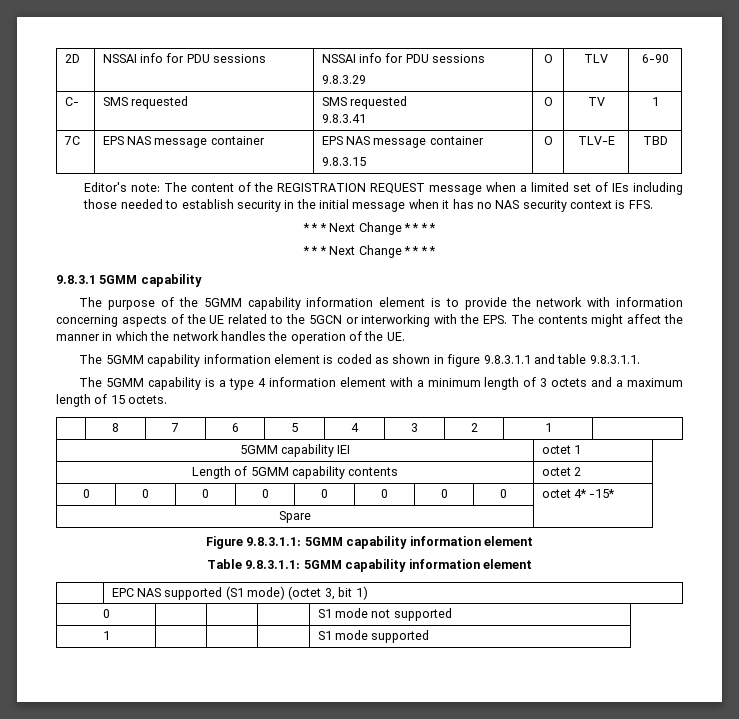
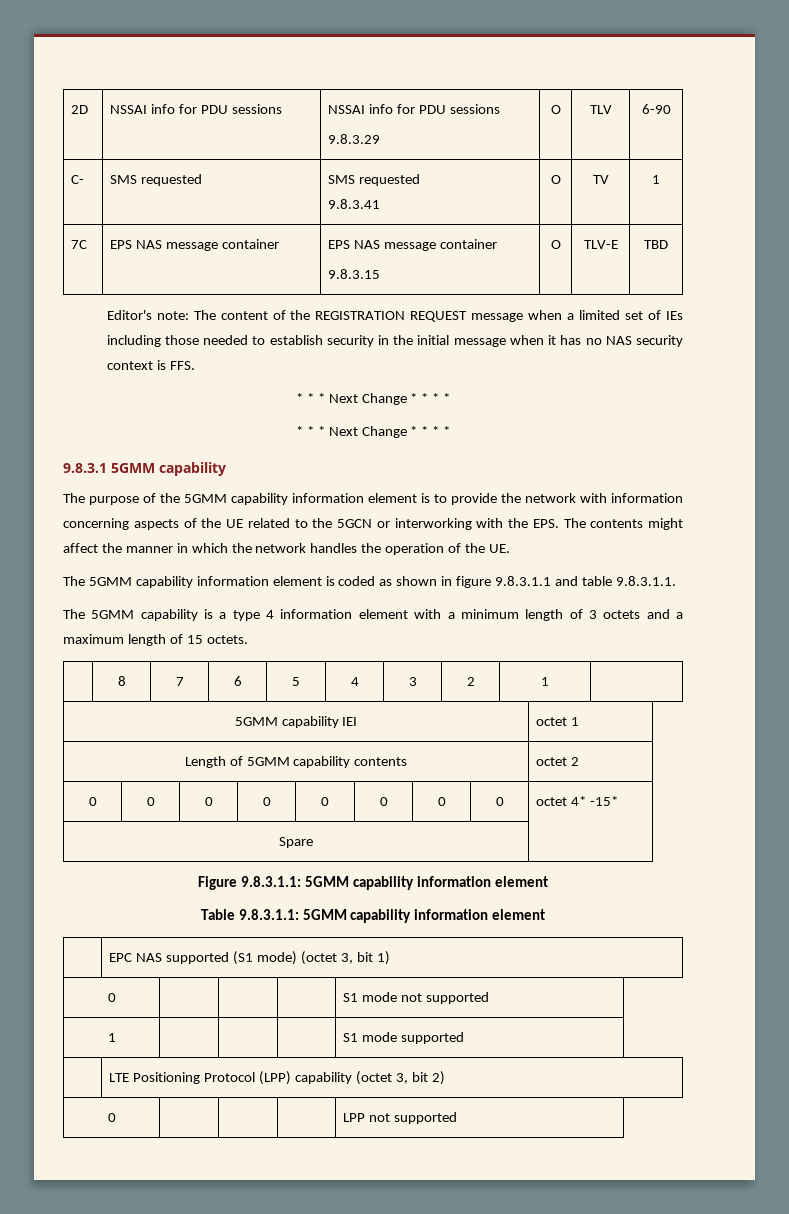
+ | LTE Positioning Protocol (LPP) capability (octet 3, bit 2)
+ 0 | | | | LPP not supported

